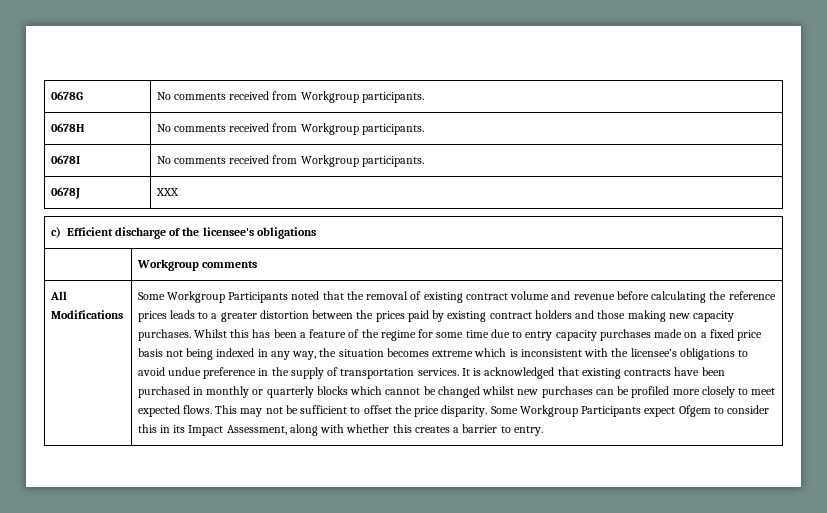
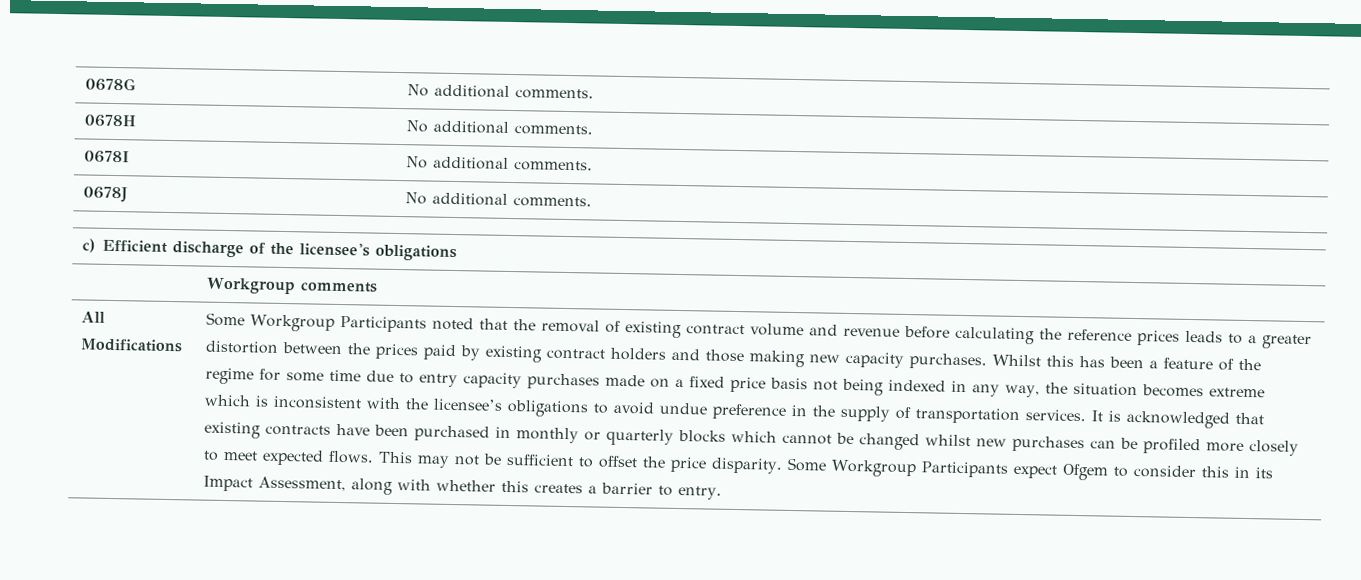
- 0678G | No comments received from Workgroup participants.
- 0678H | No comments received from Workgroup participants.
- 0678I | No comments received from Workgroup participants.
- 0678J | XXX
+ 0678G | No additional comments.
+ 0678H | No additional comments.
+ 0678I | No additional comments.
+ 0678J | No additional comments.

